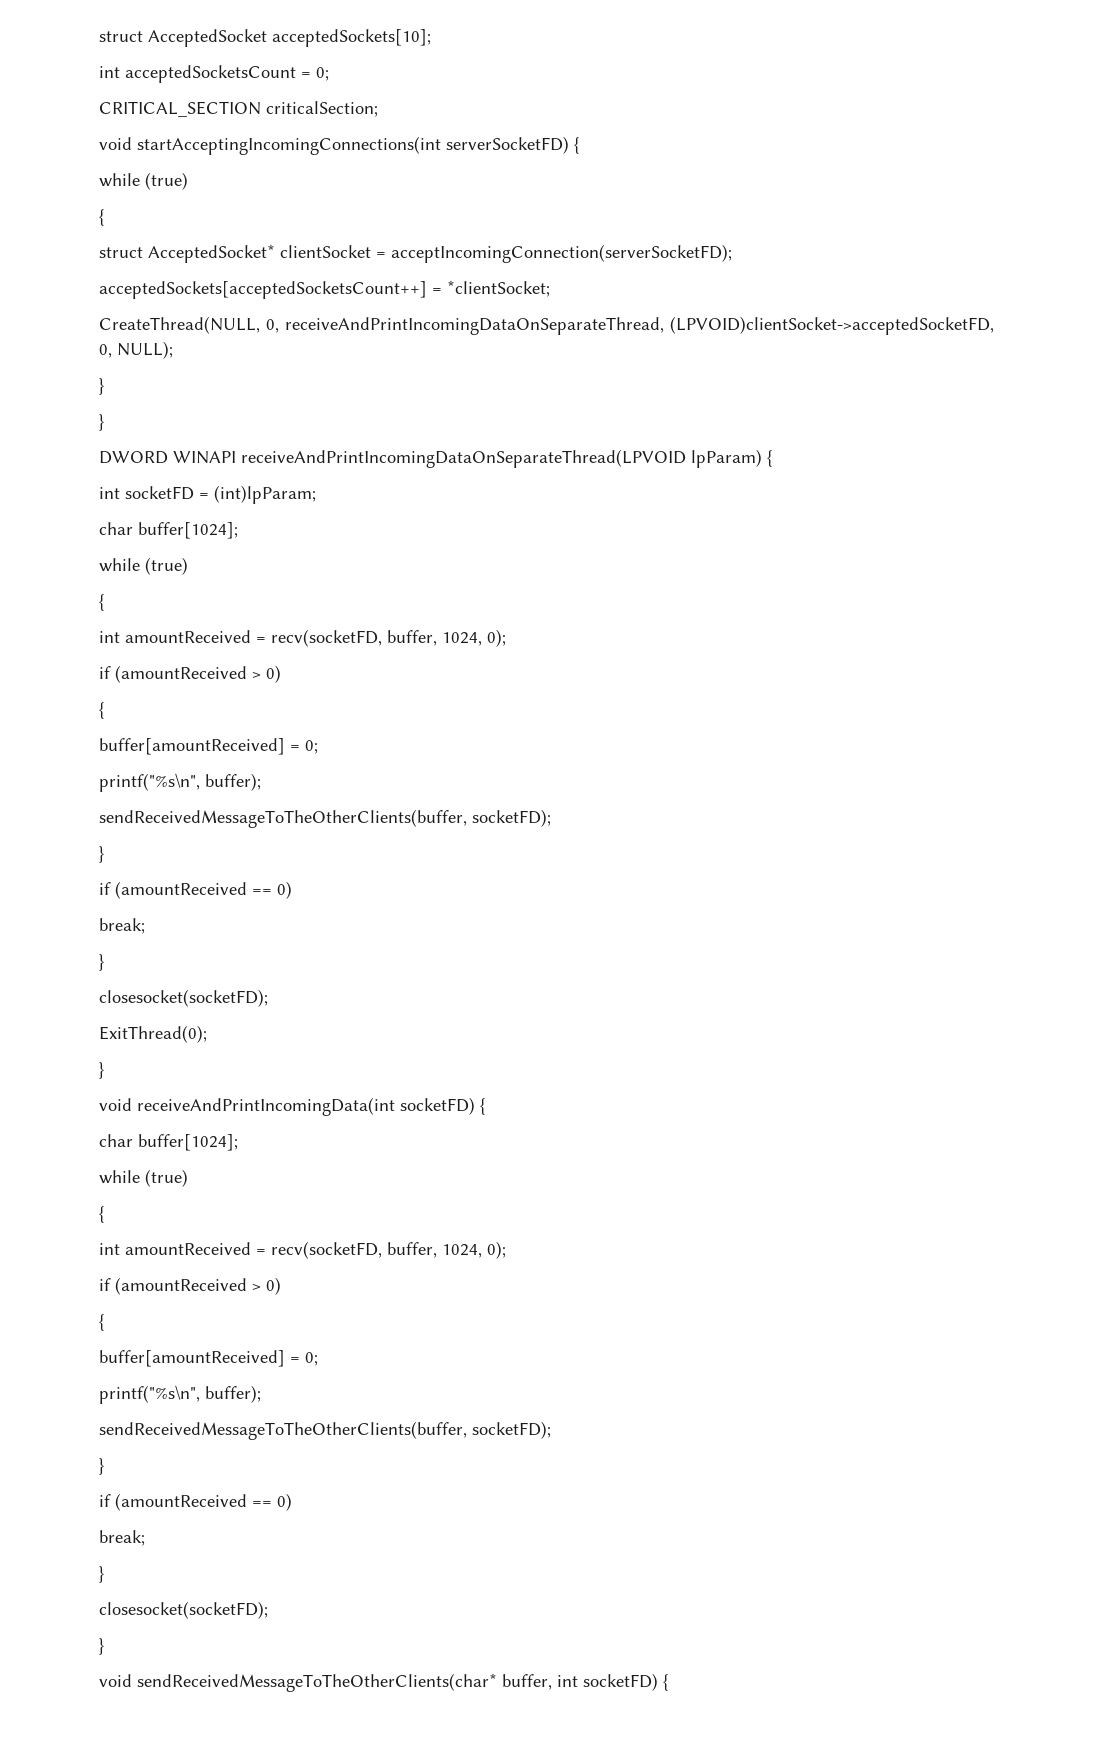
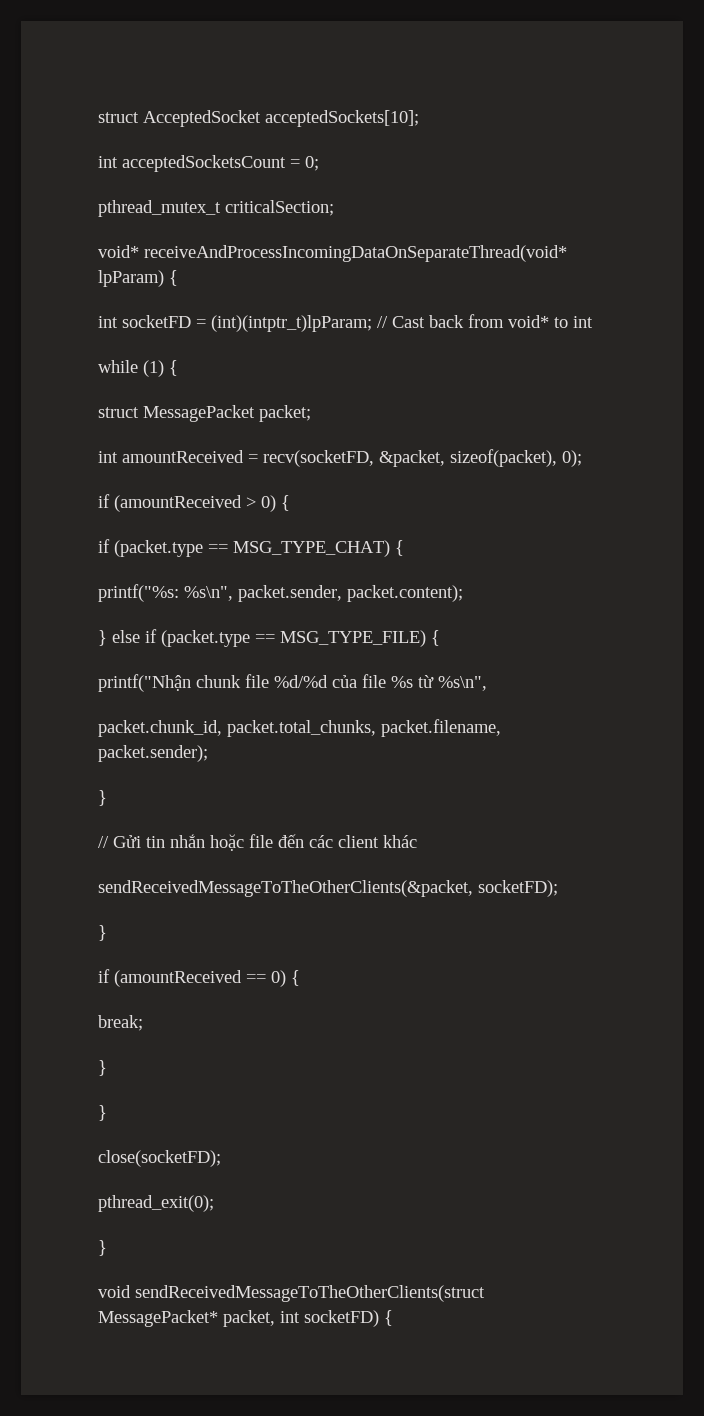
- CRITICAL_SECTION criticalSection;
+ pthread_mutex_t criticalSection;
- void startAcceptingIncomingConnections(int serverSocketFD) {
- while (true)
- {
- struct AcceptedSocket* clientSocket = acceptIncomingConnection(serverSocketFD);
- acceptedSockets[acceptedSocketsCount++] = *clientSocket;
- CreateThread(NULL, 0, receiveAndPrintIncomingDataOnSeparateThread, (LPVOID)clientSocket->acceptedSocketFD, 0, NULL);
- }
- }
- DWORD WINAPI receiveAndPrintIncomingDataOnSeparateThread(LPVOID lpParam) {
+ void* receiveAndProcessIncomingDataOnSeparateThread(void* lpParam) {
- int socketFD = (int)lpParam;
- char buffer[1024];
- while (true)
- {
- int amountReceived = recv(socketFD, buffer, 1024, 0);
- if (amountReceived > 0)
- {
- buffer[amountReceived] = 0;
- printf("%s\n", buffer);
- sendReceivedMessageToTheOtherClients(buffer, socketFD);
+ int socketFD = (int)(intptr_t)lpParam; // Cast back from void* to int
+ while (1) {
+ struct MessagePacket packet;
+ int amountReceived = recv(socketFD, &packet, sizeof(packet), 0);
+ if (amountReceived > 0) {
+ if (packet.type == MSG_TYPE_CHAT) {
+ printf("%s: %s\n", packet.sender, packet.content);
+ } else if (packet.type == MSG_TYPE_FILE) {
+ printf("Nhận chunk file %d/%d của file %s từ %s\n",
+ packet.chunk_id, packet.total_chunks, packet.filename, packet.sender);
  }
- if (amountReceived == 0)
+ // Gửi tin nhắn hoặc file đến các client khác
+ sendReceivedMessageToTheOtherClients(&packet, socketFD);
+ }
+ if (amountReceived == 0) {
  break;
  }
- closesocket(socketFD);
- ExitThread(0);
  }
- void receiveAndPrintIncomingData(int socketFD) {
- char buffer[1024];
- while (true)
- {
- int amountReceived = recv(socketFD, buffer, 1024, 0);
- if (amountReceived > 0)
- {
- buffer[amountReceived] = 0;
- printf("%s\n", buffer);
- sendReceivedMessageToTheOtherClients(buffer, socketFD);
+ close(socketFD);
+ pthread_exit(0);
  }
- if (amountReceived == 0)
- break;
- }
- closesocket(socketFD);
- }
- void sendReceivedMessageToTheOtherClients(char* buffer, int socketFD) {
+ void sendReceivedMessageToTheOtherClients(struct MessagePacket* packet, int socketFD) {

